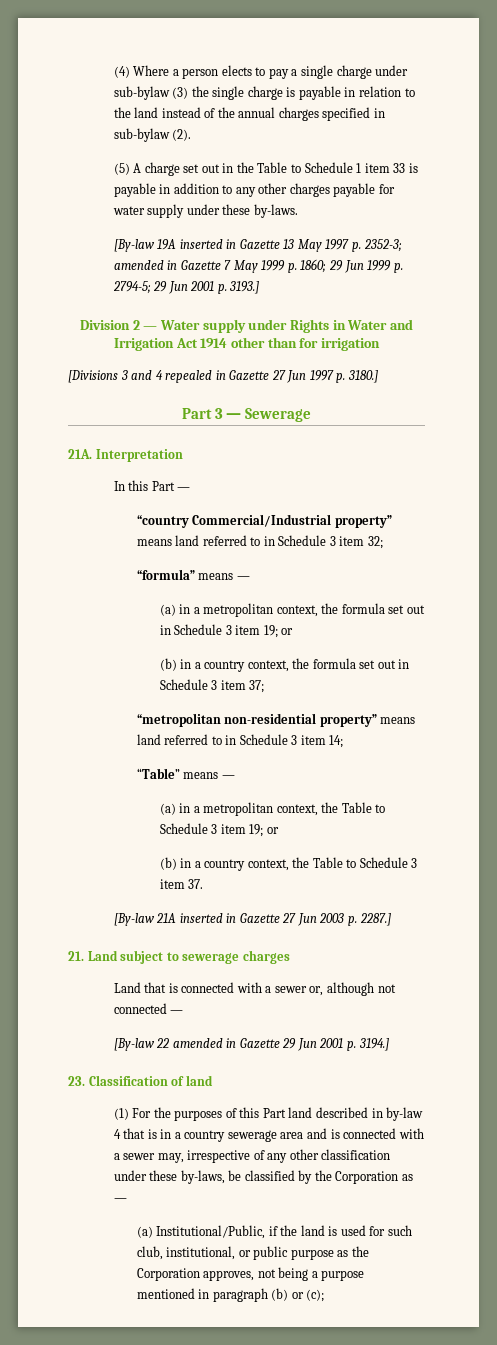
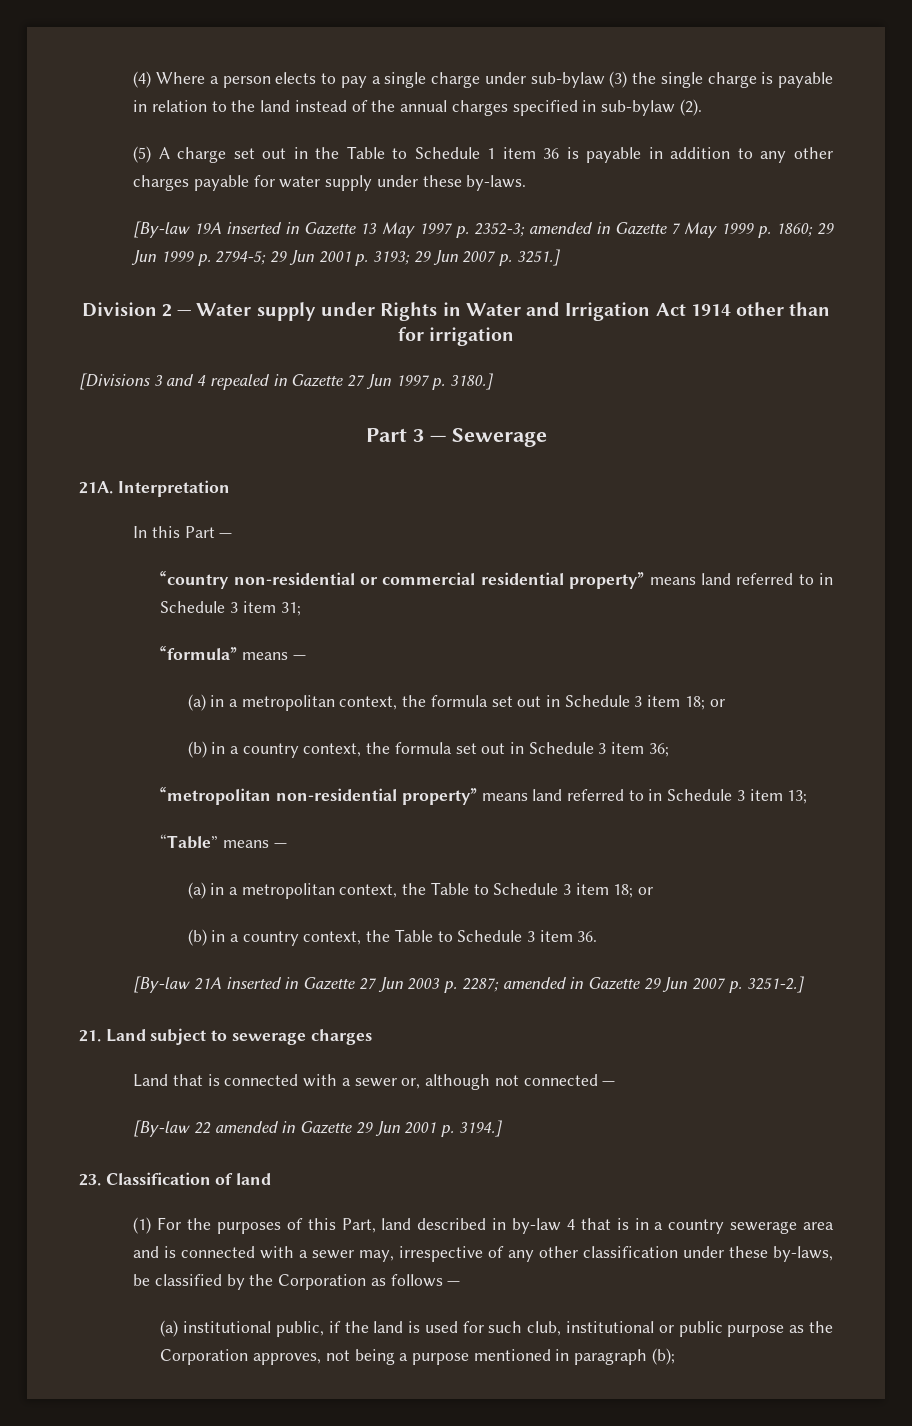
- (5) A charge set out in the Table to Schedule 1 item 33 is payable in addition to any other charges payable for water supply under these by-laws.
+ (5) A charge set out in the Table to Schedule 1 item 36 is payable in addition to any other charges payable for water supply under these by-laws.
- [By-law 19A inserted in Gazette 13 May 1997 p. 2352-3; amended in Gazette 7 May 1999 p. 1860; 29 Jun 1999 p. 2794-5; 29 Jun 2001 p. 3193.]
+ [By-law 19A inserted in Gazette 13 May 1997 p. 2352-3; amended in Gazette 7 May 1999 p. 1860; 29 Jun 1999 p. 2794-5; 29 Jun 2001 p. 3193; 29 Jun 2007 p. 3251.]
- “country Commercial/Industrial property” means land referred to in Schedule 3 item 32;
+ “country non-residential or commercial residential property” means land referred to in Schedule 3 item 31;
- (a) in a metropolitan context, the formula set out in Schedule 3 item 19; or
+ (a) in a metropolitan context, the formula set out in Schedule 3 item 18; or
- (b) in a country context, the formula set out in Schedule 3 item 37;
+ (b) in a country context, the formula set out in Schedule 3 item 36;
- “metropolitan non-residential property” means land referred to in Schedule 3 item 14;
+ “metropolitan non-residential property” means land referred to in Schedule 3 item 13;
- (a) in a metropolitan context, the Table to Schedule 3 item 19; or
+ (a) in a metropolitan context, the Table to Schedule 3 item 18; or
- (b) in a country context, the Table to Schedule 3 item 37.
+ (b) in a country context, the Table to Schedule 3 item 36.
- [By-law 21A inserted in Gazette 27 Jun 2003 p. 2287.]
+ [By-law 21A inserted in Gazette 27 Jun 2003 p. 2287; amended in Gazette 29 Jun 2007 p. 3251-2.]
- (1) For the purposes of this Part land described in by-law 4 that is in a country sewerage area and is connected with a sewer may, irrespective of any other classification under these by-laws, be classified by the Corporation as —
- (a) Institutional/Public, if the land is used for such club, institutional, or public purpose as the Corporation approves, not being a purpose mentioned in paragraph (b) or (c);
+ (1) For the purposes of this Part, land described in by-law 4 that is in a country sewerage area and is connected with a sewer may, irrespective of any other classification under these by-laws, be classified by the Corporation as follows —
+ (a) institutional public, if the land is used for such club, institutional or public purpose as the Corporation approves, not being a purpose mentioned in paragraph (b);

